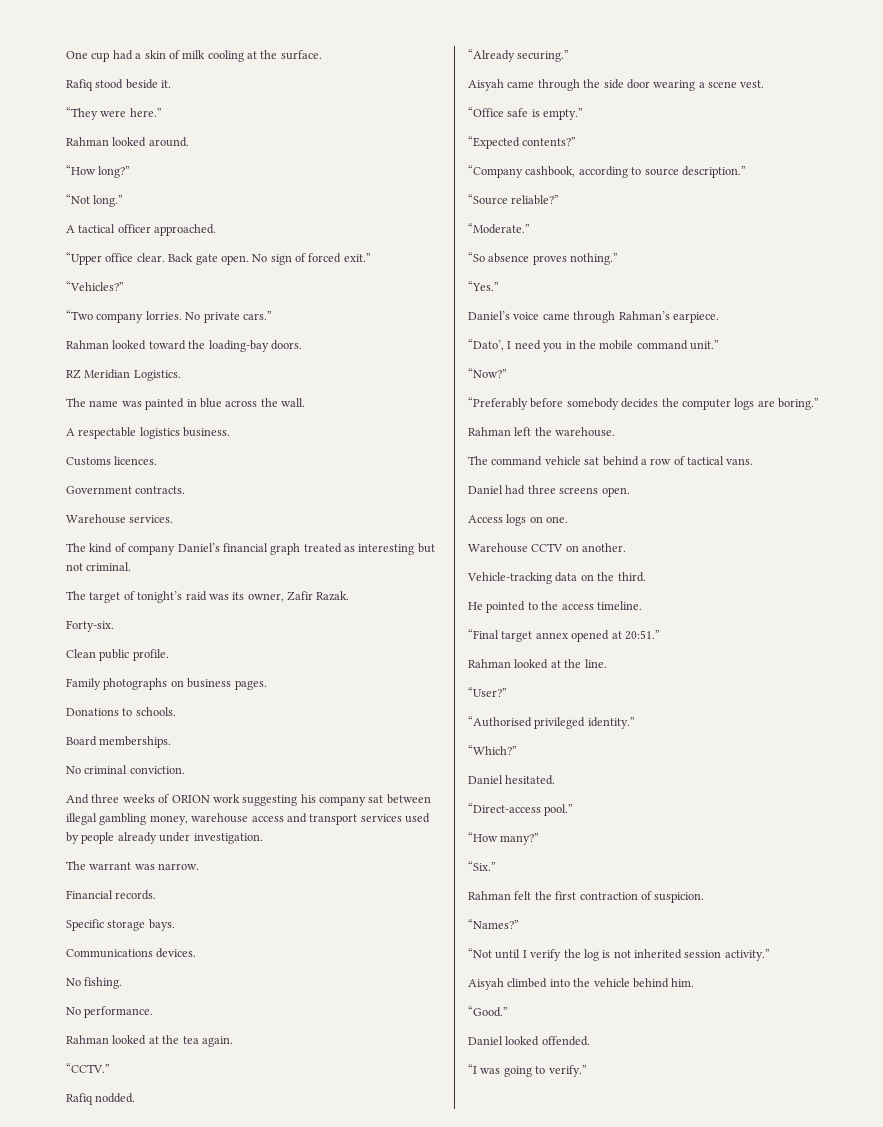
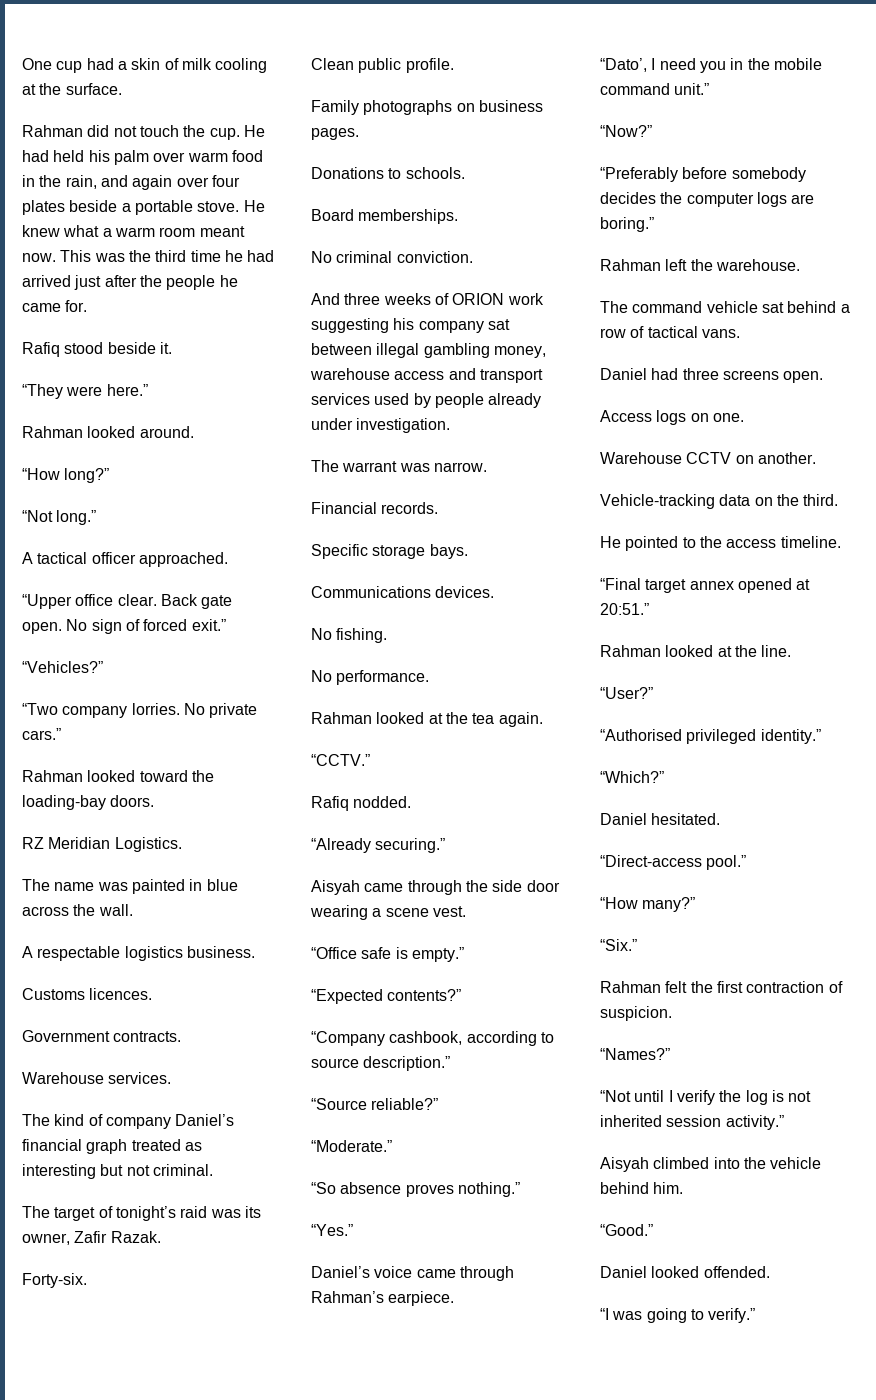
+ Rahman did not touch the cup. He had held his palm over warm food in the rain, and again over four plates beside a portable stove. He knew what a warm room meant now. This was the third time he had arrived just after the people he came for.

